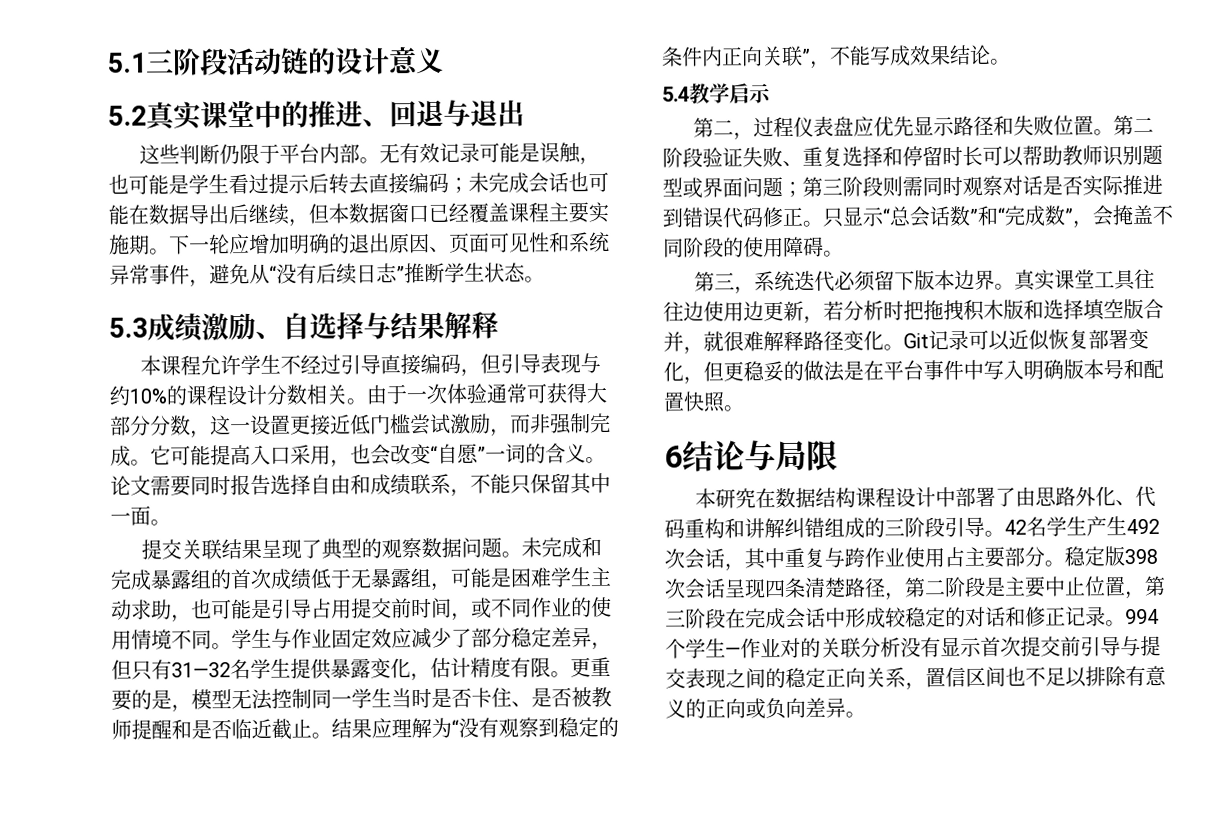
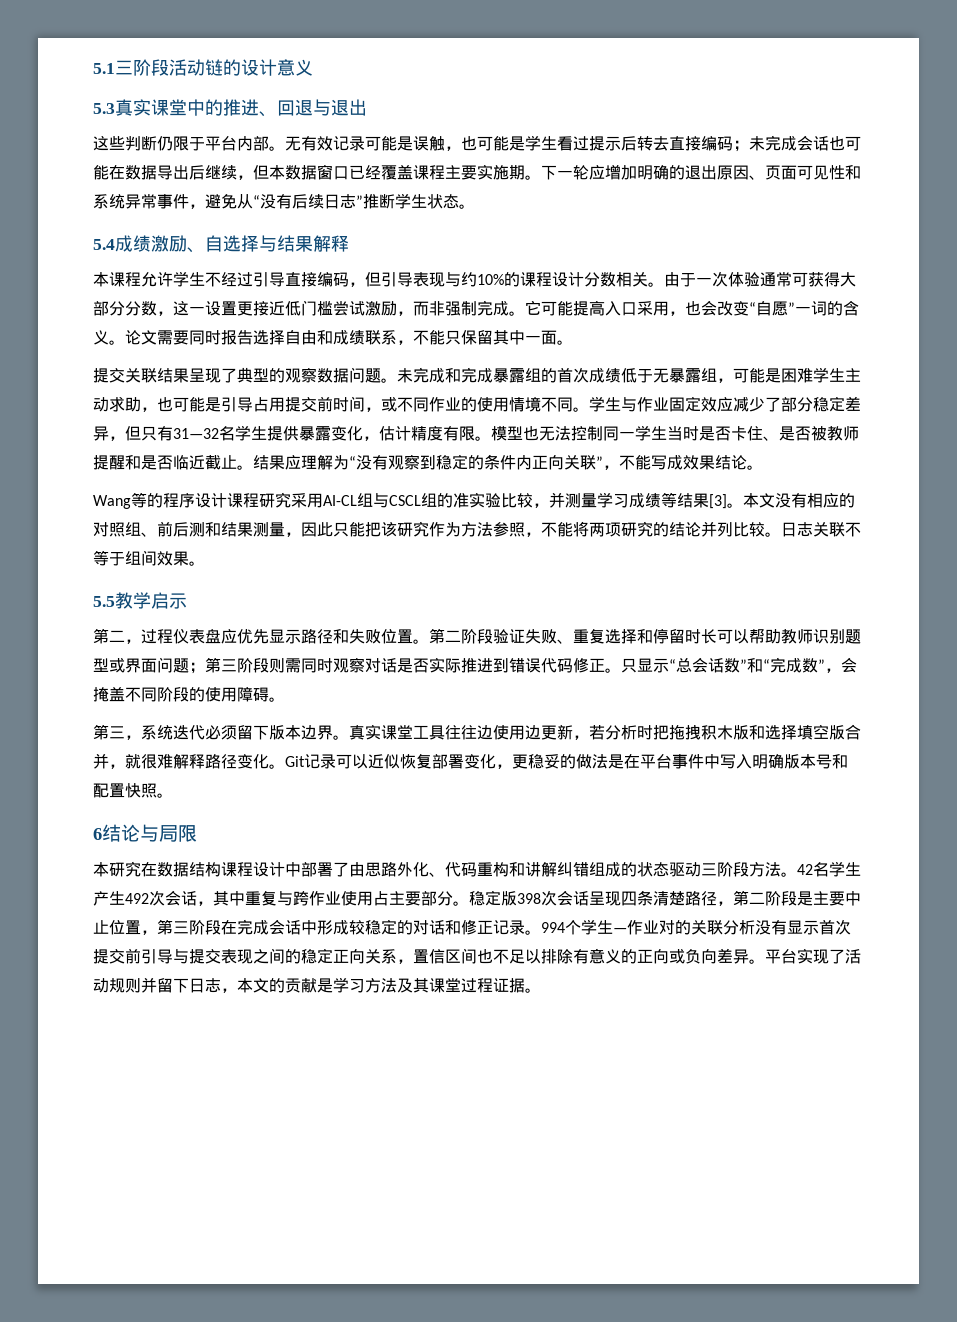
- 5.2真实课堂中的推进、回退与退出
+ 5.3真实课堂中的推进、回退与退出
- 5.3成绩激励、自选择与结果解释
+ 5.4成绩激励、自选择与结果解释
- 更重要的是，模型无法控制同一学生当时是否卡住、是否被教师提醒和是否临近截止。
+ 模型也无法控制同一学生当时是否卡住、是否被教师提醒和是否临近截止。
- 5.4教学启示
+ Wang等的程序设计课程研究采用AI-CL组与CSCL组的准实验比较，并测量学习成绩等结果[3]。本文没有相应的对照组、前后测和结果测量，因此只能把该研究作为方法参照，不能将两项研究的结论并列比较。日志关联不等于组间效果。
+ 5.5教学启示
- Git记录可以近似恢复部署变化，但更稳妥的做法是在平台事件中写入明确版本号和配置快照。
+ Git记录可以近似恢复部署变化，更稳妥的做法是在平台事件中写入明确版本号和配置快照。
- 本研究在数据结构课程设计中部署了由思路外化、代码重构和讲解纠错组成的三阶段引导。
+ 本研究在数据结构课程设计中部署了由思路外化、代码重构和讲解纠错组成的状态驱动三阶段方法。
+ 平台实现了活动规则并留下日志，本文的贡献是学习方法及其课堂过程证据。

